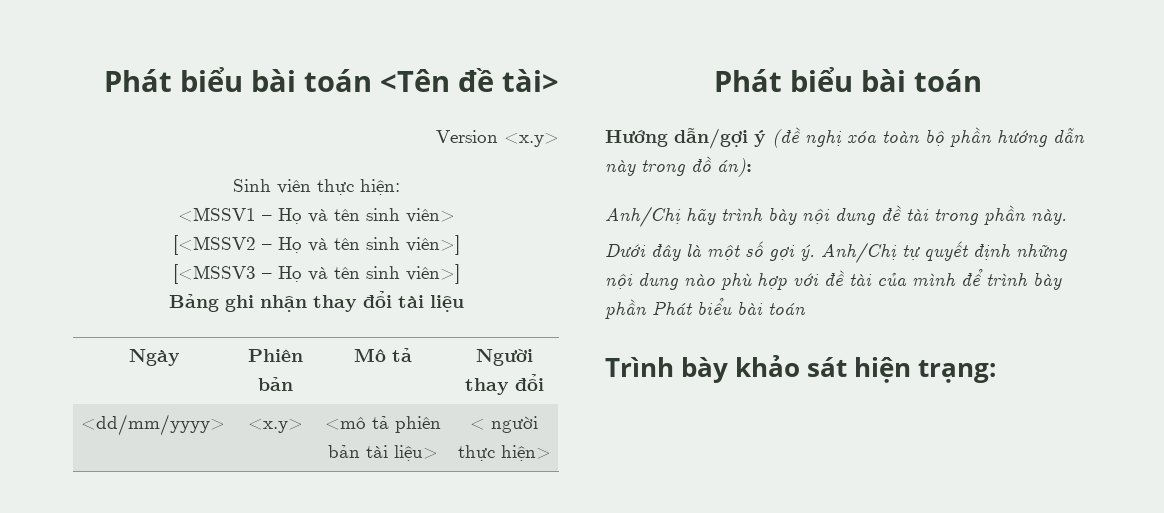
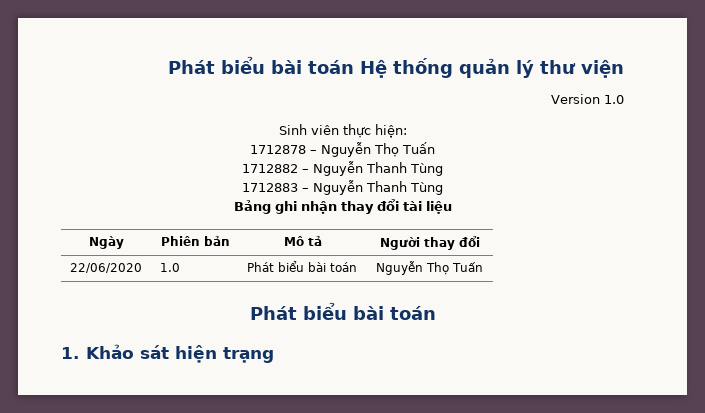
- Phát biểu bài toán <Tên đề tài>
+ Phát biểu bài toán Hệ thống quản lý thư viện
- Version <x.y>
+ Version 1.0
- <MSSV1 – Họ và tên sinh viên>
- [<MSSV2 – Họ và tên sinh viên>]
- [<MSSV3 – Họ và tên sinh viên>]
+ 1712878 – Nguyễn Thọ Tuấn
+ 1712882 – Nguyễn Thanh Tùng
+ 1712883 – Nguyễn Thanh Tùng
- <dd/mm/yyyy> | <x.y> | <mô tả phiên bản tài liệu> | < người thực hiện>
+ 22/06/2020 | 1.0 | Phát biểu bài toán | Nguyễn Thọ Tuấn
  Phát biểu bài toán
- Hướng dẫn/gợi ý (đề nghị xóa toàn bộ phần hướng dẫn này trong đồ án):
- Anh/Chị hãy trình bày nội dung đề tài trong phần này.
- Dưới đây là một số gợi ý. Anh/Chị tự quyết định những nội dung nào phù hợp với đề tài của mình để trình bày phần Phát biểu bài toán
- Trình bày khảo sát hiện trạng:
+ 1. Khảo sát hiện trạng

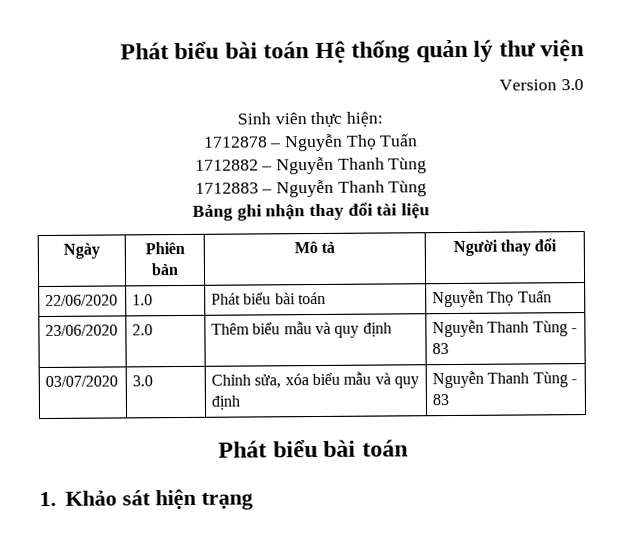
- Version 1.0
+ Version 3.0
+ 23/06/2020 | 2.0 | Thêm biểu mẫu và quy định | Nguyễn Thanh Tùng - 83
+ 03/07/2020 | 3.0 | Chỉnh sửa, xóa biểu mẫu và quy định | Nguyễn Thanh Tùng - 83

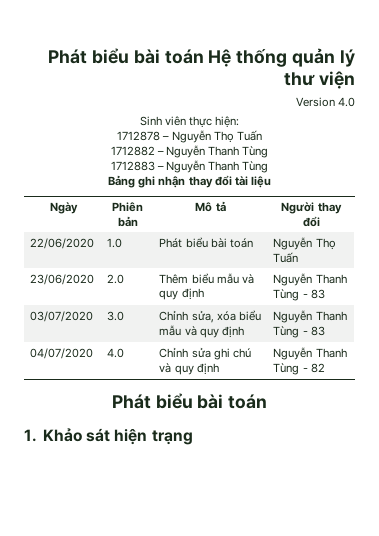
- Version 3.0
+ Version 4.0
+ 04/07/2020 | 4.0 | Chỉnh sửa ghi chú và quy định | Nguyễn Thanh Tùng - 82

